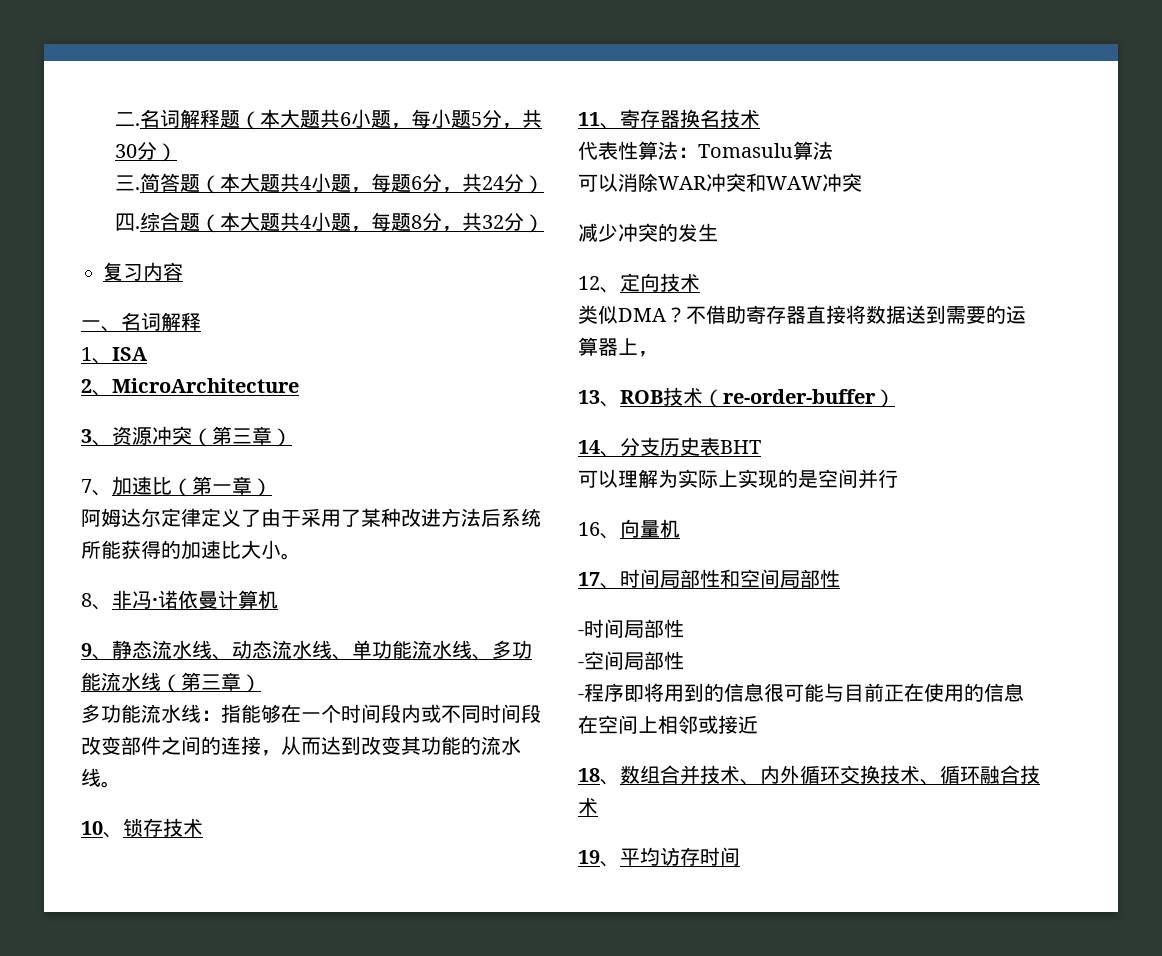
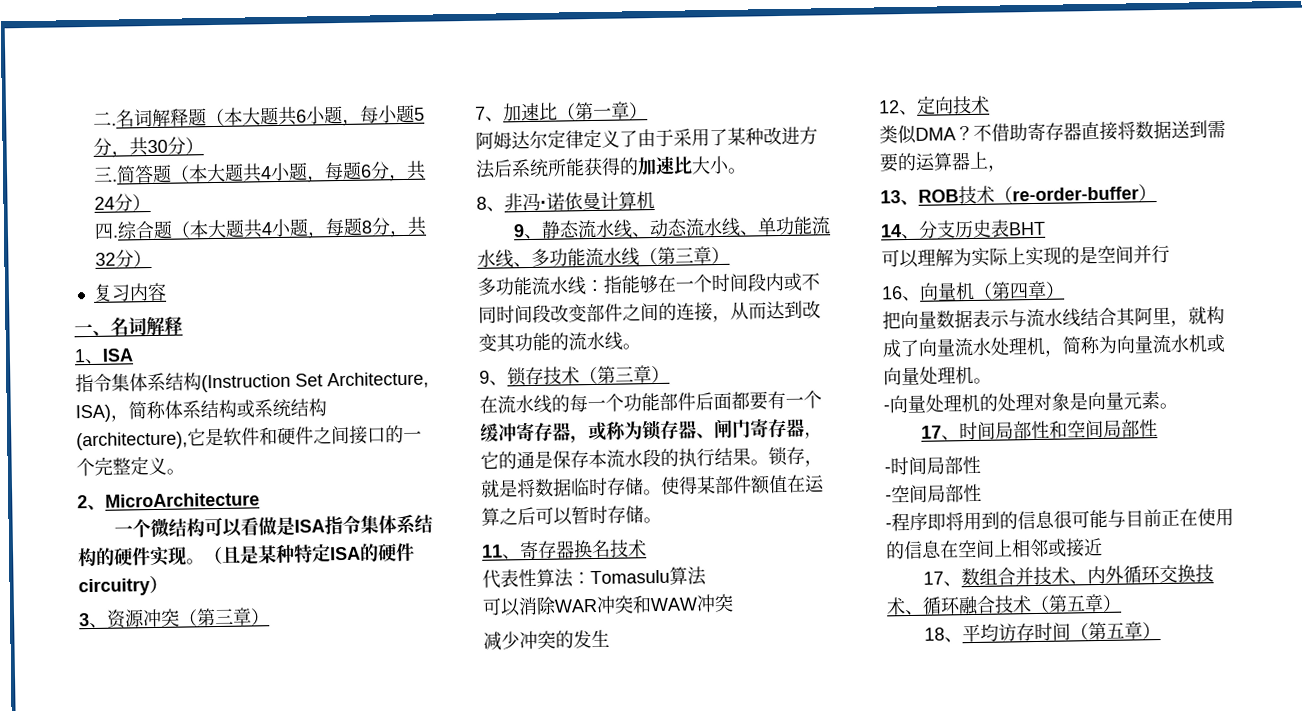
+ 指令集体系结构(Instruction Set Architecture, ISA)，简称体系结构或系统结构(architecture),它是软件和硬件之间接口的一个完整定义。
  2、MicroArchitecture
+ 一个微结构可以看做是ISA指令集体系结构的硬件实现。（且是某种特定ISA的硬件circuitry）
- 10、锁存技术
+ 9、锁存技术（第三章）
+ 在流水线的每一个功能部件后面都要有一个缓冲寄存器，或称为锁存器、闸门寄存器，它的通是保存本流水段的执行结果。锁存，就是将数据临时存储。使得某部件额值在运算之后可以暂时存储。
- 16、向量机
+ 16、向量机（第四章）
+ 把向量数据表示与流水线结合其阿里，就构成了向量流水处理机，简称为向量流水机或向量处理机。
+ -向量处理机的处理对象是向量元素。
- 18、数组合并技术、内外循环交换技术、循环融合技术
- 19、平均访存时间
+ 17、数组合并技术、内外循环交换技术、循环融合技术（第五章）
+ 18、平均访存时间（第五章）

